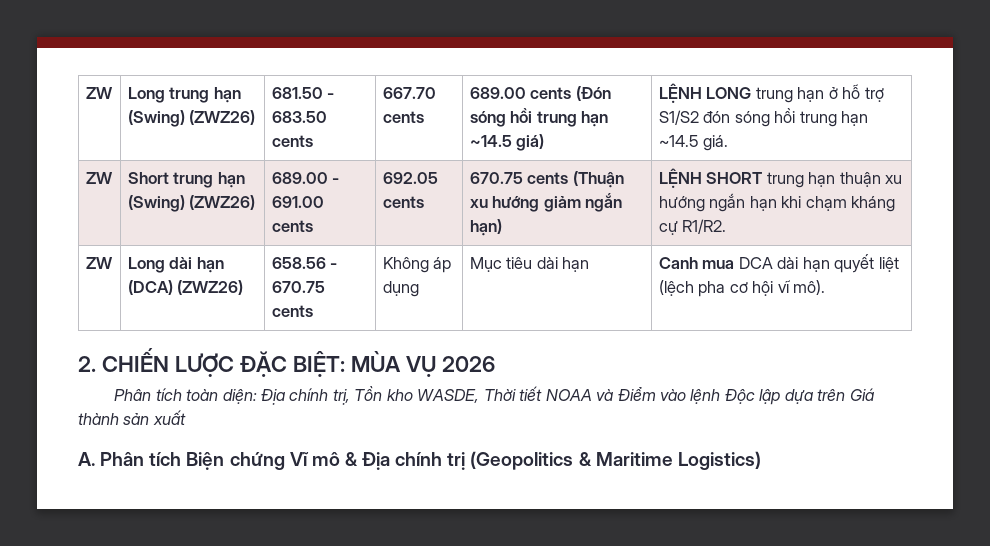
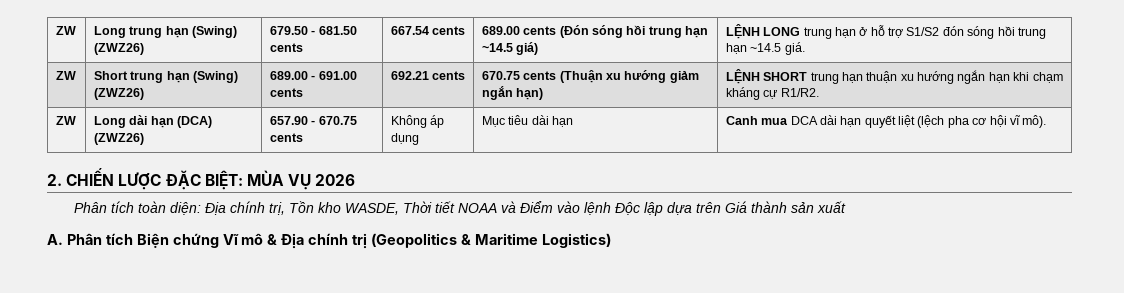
- ZW | Long trung hạn (Swing) (ZWZ26) | 681.50 - 683.50 cents | 667.70 cents | 689.00 cents (Đón sóng hồi trung hạn ~14.5 giá) | LỆNH LONG trung hạn ở hỗ trợ S1/S2 đón sóng hồi trung hạn ~14.5 giá.
+ ZW | Long trung hạn (Swing) (ZWZ26) | 679.50 - 681.50 cents | 667.54 cents | 689.00 cents (Đón sóng hồi trung hạn ~14.5 giá) | LỆNH LONG trung hạn ở hỗ trợ S1/S2 đón sóng hồi trung hạn ~14.5 giá.
- ZW | Short trung hạn (Swing) (ZWZ26) | 689.00 - 691.00 cents | 692.05 cents | 670.75 cents (Thuận xu hướng giảm ngắn hạn) | LỆNH SHORT trung hạn thuận xu hướng ngắn hạn khi chạm kháng cự R1/R2.
+ ZW | Short trung hạn (Swing) (ZWZ26) | 689.00 - 691.00 cents | 692.21 cents | 670.75 cents (Thuận xu hướng giảm ngắn hạn) | LỆNH SHORT trung hạn thuận xu hướng ngắn hạn khi chạm kháng cự R1/R2.
- ZW | Long dài hạn (DCA) (ZWZ26) | 658.56 - 670.75 cents | Không áp dụng | Mục tiêu dài hạn | Canh mua DCA dài hạn quyết liệt (lệch pha cơ hội vĩ mô).
+ ZW | Long dài hạn (DCA) (ZWZ26) | 657.90 - 670.75 cents | Không áp dụng | Mục tiêu dài hạn | Canh mua DCA dài hạn quyết liệt (lệch pha cơ hội vĩ mô).

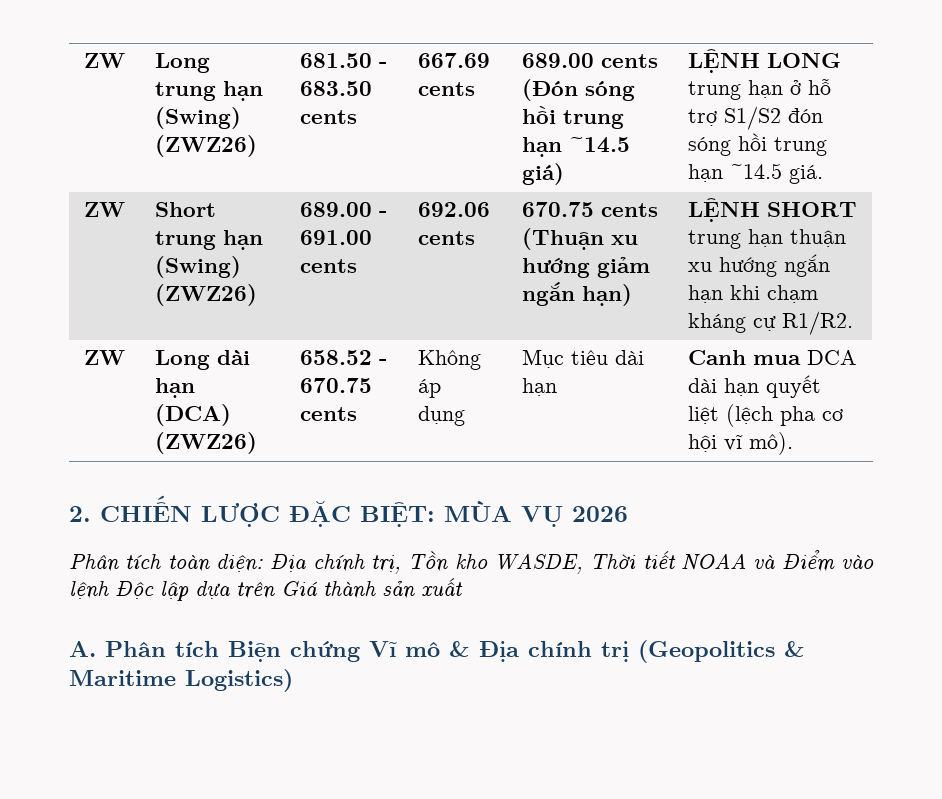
- ZW | Long trung hạn (Swing) (ZWZ26) | 679.50 - 681.50 cents | 667.54 cents | 689.00 cents (Đón sóng hồi trung hạn ~14.5 giá) | LỆNH LONG trung hạn ở hỗ trợ S1/S2 đón sóng hồi trung hạn ~14.5 giá.
+ ZW | Long trung hạn (Swing) (ZWZ26) | 681.50 - 683.50 cents | 667.69 cents | 689.00 cents (Đón sóng hồi trung hạn ~14.5 giá) | LỆNH LONG trung hạn ở hỗ trợ S1/S2 đón sóng hồi trung hạn ~14.5 giá.
- ZW | Short trung hạn (Swing) (ZWZ26) | 689.00 - 691.00 cents | 692.21 cents | 670.75 cents (Thuận xu hướng giảm ngắn hạn) | LỆNH SHORT trung hạn thuận xu hướng ngắn hạn khi chạm kháng cự R1/R2.
+ ZW | Short trung hạn (Swing) (ZWZ26) | 689.00 - 691.00 cents | 692.06 cents | 670.75 cents (Thuận xu hướng giảm ngắn hạn) | LỆNH SHORT trung hạn thuận xu hướng ngắn hạn khi chạm kháng cự R1/R2.
- ZW | Long dài hạn (DCA) (ZWZ26) | 657.90 - 670.75 cents | Không áp dụng | Mục tiêu dài hạn | Canh mua DCA dài hạn quyết liệt (lệch pha cơ hội vĩ mô).
+ ZW | Long dài hạn (DCA) (ZWZ26) | 658.52 - 670.75 cents | Không áp dụng | Mục tiêu dài hạn | Canh mua DCA dài hạn quyết liệt (lệch pha cơ hội vĩ mô).

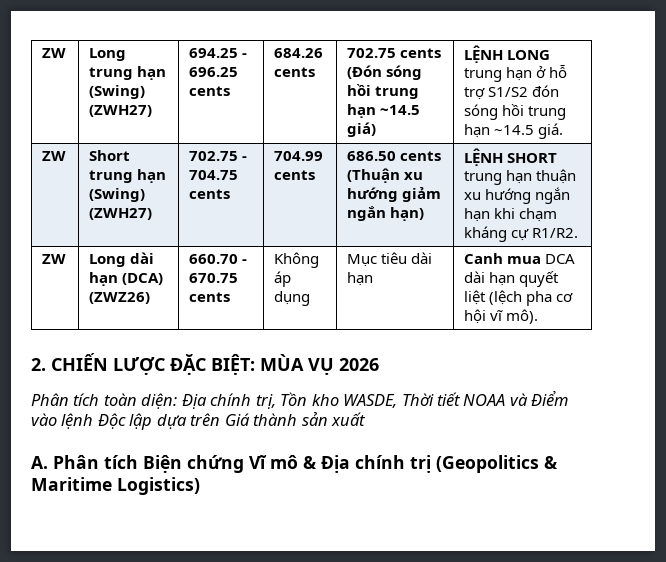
- ZW | Long trung hạn (Swing) (ZWZ26) | 681.50 - 683.50 cents | 667.69 cents | 689.00 cents (Đón sóng hồi trung hạn ~14.5 giá) | LỆNH LONG trung hạn ở hỗ trợ S1/S2 đón sóng hồi trung hạn ~14.5 giá.
+ ZW | Long trung hạn (Swing) (ZWH27) | 694.25 - 696.25 cents | 684.26 cents | 702.75 cents (Đón sóng hồi trung hạn ~14.5 giá) | LỆNH LONG trung hạn ở hỗ trợ S1/S2 đón sóng hồi trung hạn ~14.5 giá.
- ZW | Short trung hạn (Swing) (ZWZ26) | 689.00 - 691.00 cents | 692.06 cents | 670.75 cents (Thuận xu hướng giảm ngắn hạn) | LỆNH SHORT trung hạn thuận xu hướng ngắn hạn khi chạm kháng cự R1/R2.
+ ZW | Short trung hạn (Swing) (ZWH27) | 702.75 - 704.75 cents | 704.99 cents | 686.50 cents (Thuận xu hướng giảm ngắn hạn) | LỆNH SHORT trung hạn thuận xu hướng ngắn hạn khi chạm kháng cự R1/R2.
- ZW | Long dài hạn (DCA) (ZWZ26) | 658.52 - 670.75 cents | Không áp dụng | Mục tiêu dài hạn | Canh mua DCA dài hạn quyết liệt (lệch pha cơ hội vĩ mô).
+ ZW | Long dài hạn (DCA) (ZWZ26) | 660.70 - 670.75 cents | Không áp dụng | Mục tiêu dài hạn | Canh mua DCA dài hạn quyết liệt (lệch pha cơ hội vĩ mô).

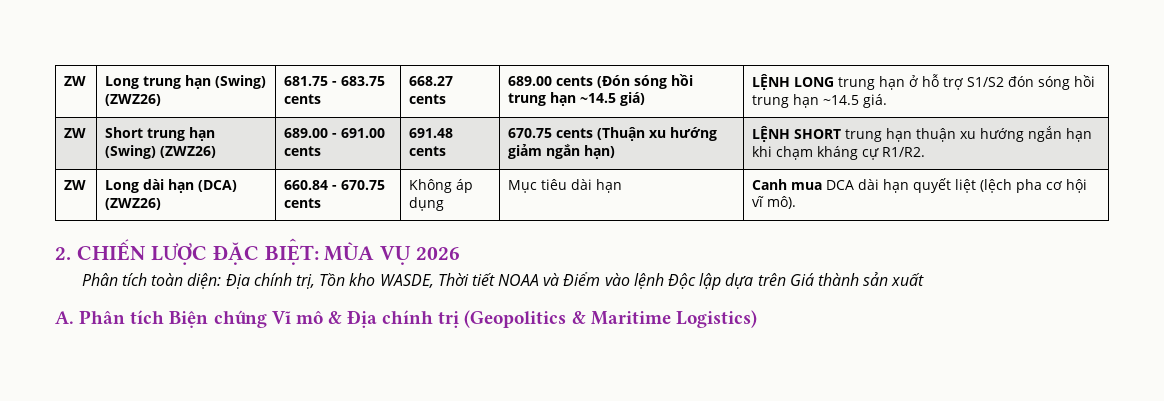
- ZW | Long trung hạn (Swing) (ZWH27) | 694.25 - 696.25 cents | 684.26 cents | 702.75 cents (Đón sóng hồi trung hạn ~14.5 giá) | LỆNH LONG trung hạn ở hỗ trợ S1/S2 đón sóng hồi trung hạn ~14.5 giá.
+ ZW | Long trung hạn (Swing) (ZWZ26) | 681.75 - 683.75 cents | 668.27 cents | 689.00 cents (Đón sóng hồi trung hạn ~14.5 giá) | LỆNH LONG trung hạn ở hỗ trợ S1/S2 đón sóng hồi trung hạn ~14.5 giá.
- ZW | Short trung hạn (Swing) (ZWH27) | 702.75 - 704.75 cents | 704.99 cents | 686.50 cents (Thuận xu hướng giảm ngắn hạn) | LỆNH SHORT trung hạn thuận xu hướng ngắn hạn khi chạm kháng cự R1/R2.
+ ZW | Short trung hạn (Swing) (ZWZ26) | 689.00 - 691.00 cents | 691.48 cents | 670.75 cents (Thuận xu hướng giảm ngắn hạn) | LỆNH SHORT trung hạn thuận xu hướng ngắn hạn khi chạm kháng cự R1/R2.
- ZW | Long dài hạn (DCA) (ZWZ26) | 660.70 - 670.75 cents | Không áp dụng | Mục tiêu dài hạn | Canh mua DCA dài hạn quyết liệt (lệch pha cơ hội vĩ mô).
+ ZW | Long dài hạn (DCA) (ZWZ26) | 660.84 - 670.75 cents | Không áp dụng | Mục tiêu dài hạn | Canh mua DCA dài hạn quyết liệt (lệch pha cơ hội vĩ mô).

